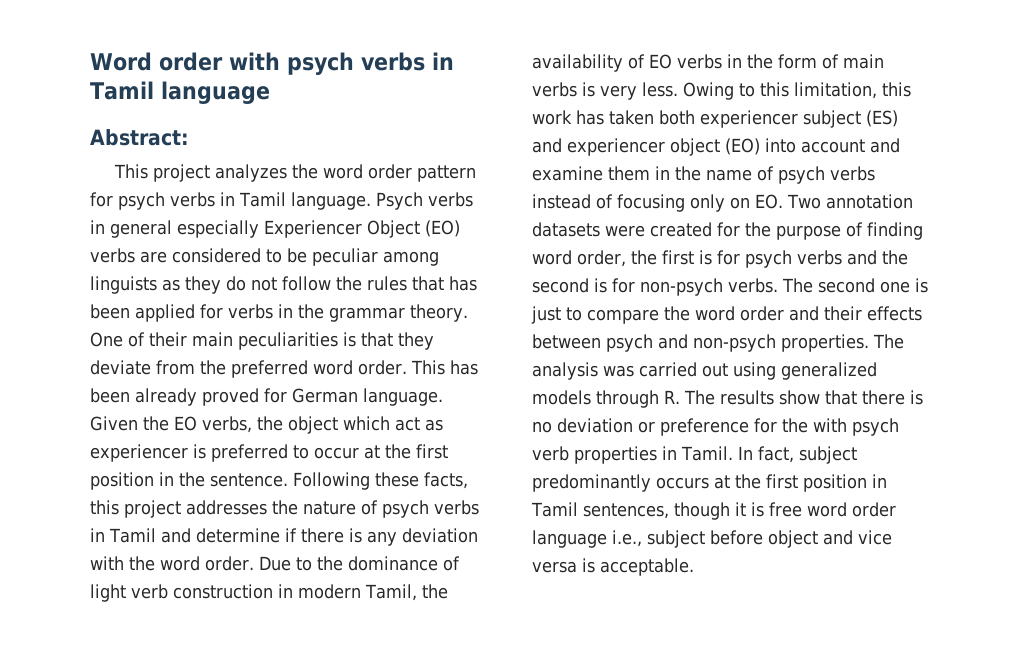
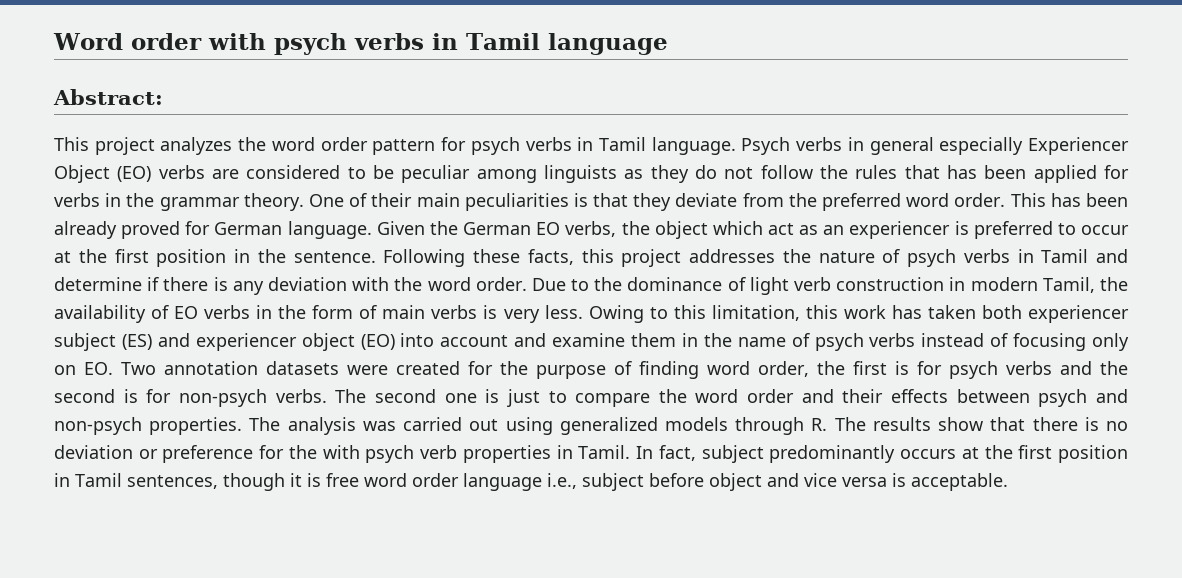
- Given the EO verbs, the object which act as experiencer is preferred to occur at the first position in the sentence.
+ Given the German EO verbs, the object which act as an experiencer is preferred to occur at the first position in the sentence.

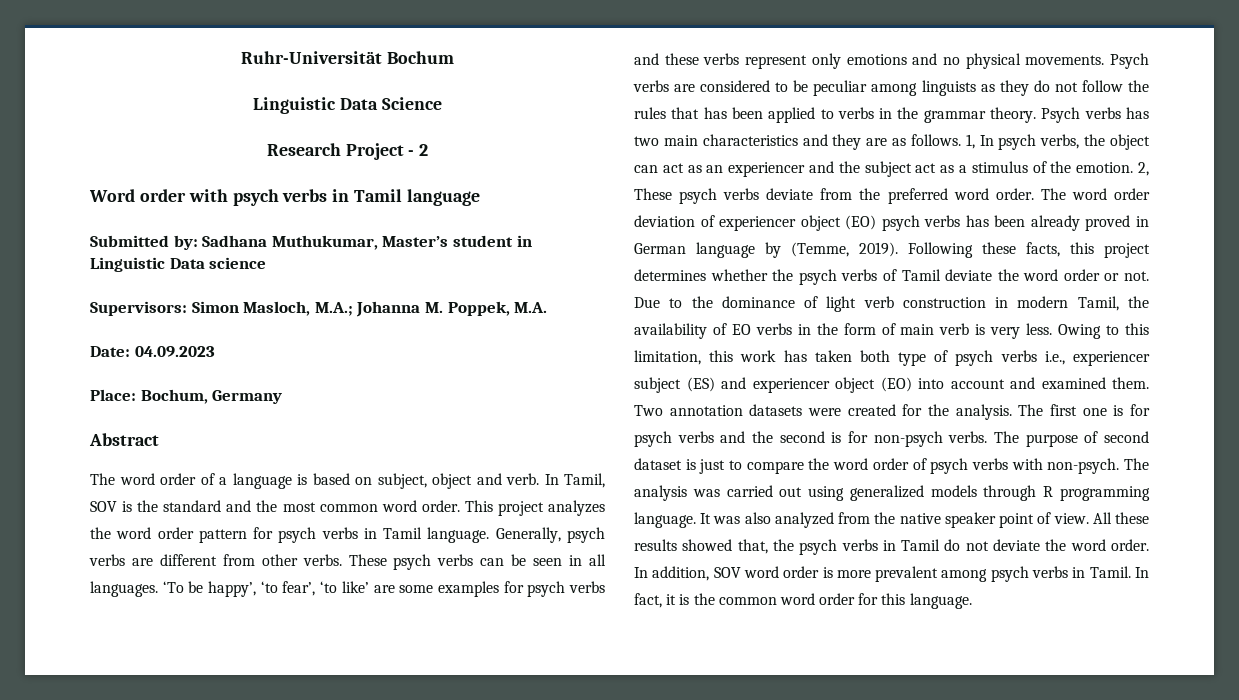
+ Ruhr-Universität Bochum
+ Linguistic Data Science
+ Research Project - 2
- Abstract:
- This project analyzes the word order pattern for psych verbs in Tamil language.
+ Submitted by: Sadhana Muthukumar, Master’s student in Linguistic Data science
+ Supervisors: Simon Masloch, M.A.; Johanna M. Poppek, M.A.
+ Date: 04.09.2023
+ Place: Bochum, Germany
+ Abstract
+ The word order of a language is based on subject, object and verb. In Tamil, SOV is the standard and the most common word order. This project analyzes the word order pattern for psych verbs in Tamil language.
- Psych verbs in general especially Experiencer Object (EO) verbs are considered to be peculiar among linguists as they do not follow the rules that has been applied for verbs in the grammar theory.
+ Generally, psych verbs are different from other verbs. These psych verbs can be seen in all languages. ‘To be happy’, ‘to fear’, ‘to like’ are some examples for psych verbs and these verbs represent only emotions and no physical movements. Psych verbs are considered to be peculiar among linguists as they do not follow the rules that has been applied to verbs in the grammar theory.
- One of their main peculiarities is that they deviate from the preferred word order.
+ Psych verbs has two main characteristics and they are as follows. 1, In psych verbs, the object can act as an experiencer and the subject act as a stimulus of the emotion. 2, These psych verbs deviate from the preferred word order.
- This has been already proved for German language. Given the German EO verbs, the object which act as an experiencer is preferred to occur at the first position in the sentence.
+ The word order deviation of experiencer object (EO) psych verbs has been already proved in German language by (Temme, 2019).
- Following these facts, this project addresses the nature of psych verbs in Tamil and determine if there is any deviation with the word order.
+ Following these facts, this project determines whether the psych verbs of Tamil deviate the word order or not.
- Due to the dominance of light verb construction in modern Tamil, the availability of EO verbs in the form of main verbs is very less.
+ Due to the dominance of light verb construction in modern Tamil, the availability of EO verbs in the form of main verb is very less.
- Owing to this limitation, this work has taken both experiencer subject (ES) and experiencer object (EO) into account and examine them in the name of psych verbs instead of focusing only on EO. Two annotation datasets were created for the purpose of finding word order, the first is for psych verbs and the second is for non-psych verbs.
+ Owing to this limitation, this work has taken both type of psych verbs i.e., experiencer subject (ES) and experiencer object (EO) into account and examined them. Two annotation datasets were created for the analysis. The first one is for psych verbs and the second is for non-psych verbs.
- The second one is just to compare the word order and their effects between psych and non-psych properties.
+ The purpose of second dataset is just to compare the word order of psych verbs with non-psych.
- The analysis was carried out using generalized models through R. The results show that there is no deviation or preference for the with psych verb properties in Tamil. In fact, subject predominantly occurs at the first position in Tamil sentences, though it is free word order language i.e., subject before object and vice versa is acceptable.
+ The analysis was carried out using generalized models through R programming language. It was also analyzed from the native speaker point of view. All these results showed that, the psych verbs in Tamil do not deviate the word order. In addition, SOV word order is more prevalent among psych verbs in Tamil. In fact, it is the common word order for this language.

